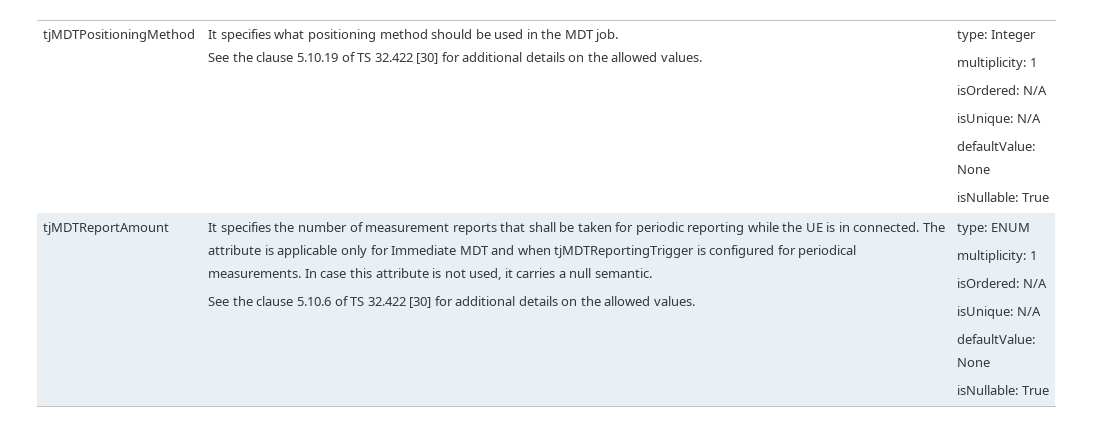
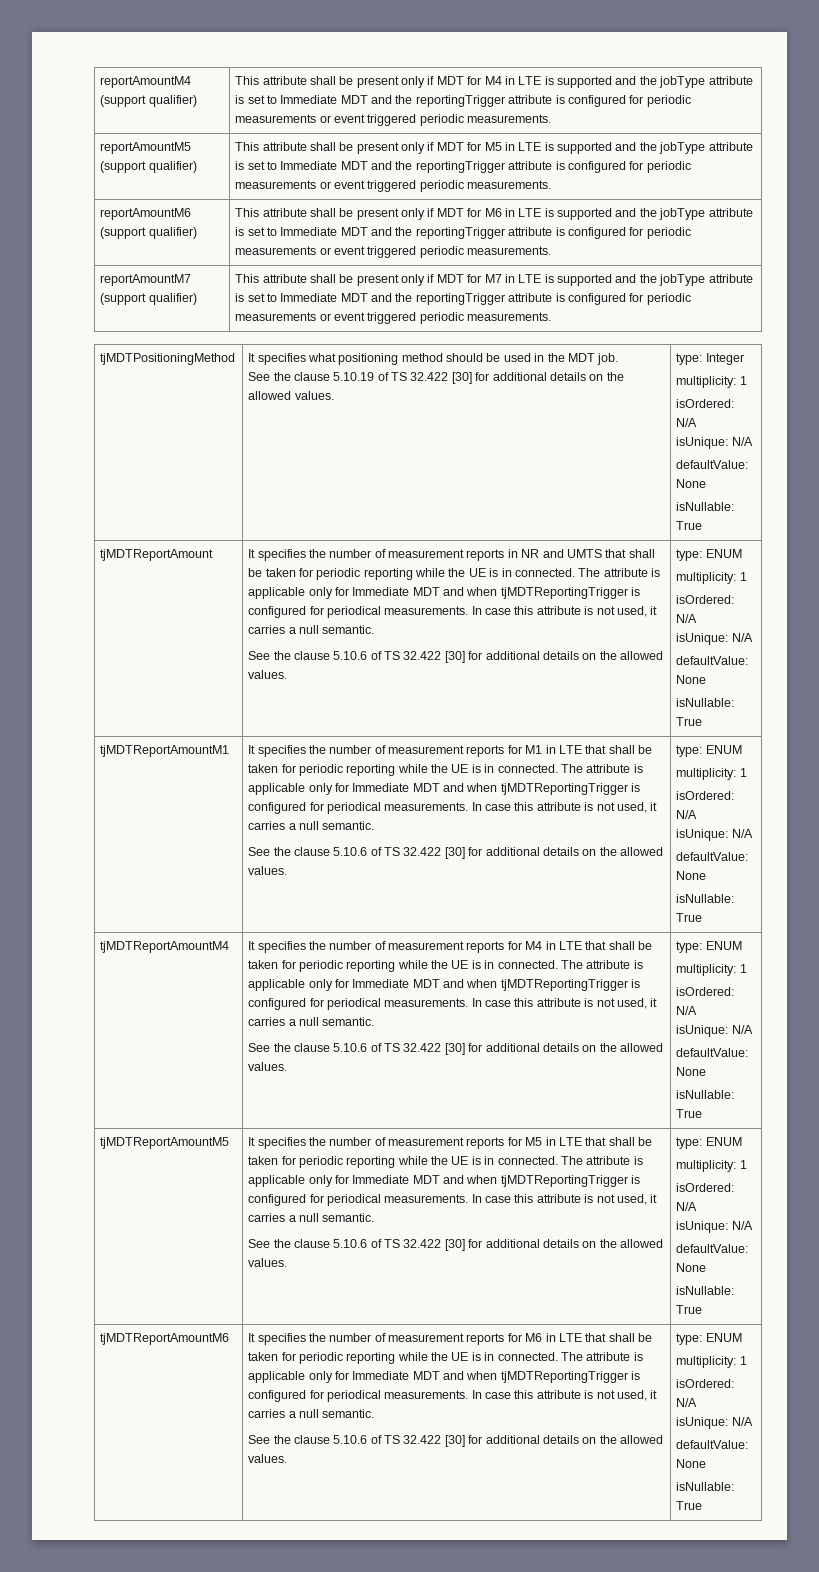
+ reportAmountM4 (support qualifier) | This attribute shall be present only if MDT for M4 in LTE is supported and the jobType attribute is set to Immediate MDT and the reportingTrigger attribute is configured for periodic measurements or event triggered periodic measurements.
+ reportAmountM5 (support qualifier) | This attribute shall be present only if MDT for M5 in LTE is supported and the jobType attribute is set to Immediate MDT and the reportingTrigger attribute is configured for periodic measurements or event triggered periodic measurements.
+ reportAmountM6 (support qualifier) | This attribute shall be present only if MDT for M6 in LTE is supported and the jobType attribute is set to Immediate MDT and the reportingTrigger attribute is configured for periodic measurements or event triggered periodic measurements.
+ reportAmountM7 (support qualifier) | This attribute shall be present only if MDT for M7 in LTE is supported and the jobType attribute is set to Immediate MDT and the reportingTrigger attribute is configured for periodic measurements or event triggered periodic measurements.
- It specifies the number of measurement reports that shall be taken for periodic reporting while the UE is in connected.
+ It specifies the number of measurement reports in NR and UMTS that shall be taken for periodic reporting while the UE is in connected.
+ tjMDTReportAmountM1 | It specifies the number of measurement reports for M1 in LTE that shall be taken for periodic reporting while the UE is in connected. The attribute is applicable only for Immediate MDT and when tjMDTReportingTrigger is configured for periodical measurements. In case this attribute is not used, it carries a null semantic.
+ See the clause 5.10.6 of TS 32.422 [30] for additional details on the allowed values. | type: ENUM
+ multiplicity: 1
+ isOrdered: N/A
+ isUnique: N/A
+ defaultValue: None
+ isNullable: True
+ tjMDTReportAmountM4 | It specifies the number of measurement reports for M4 in LTE that shall be taken for periodic reporting while the UE is in connected. The attribute is applicable only for Immediate MDT and when tjMDTReportingTrigger is configured for periodical measurements. In case this attribute is not used, it carries a null semantic.
+ See the clause 5.10.6 of TS 32.422 [30] for additional details on the allowed values. | type: ENUM
+ multiplicity: 1
+ isOrdered: N/A
+ isUnique: N/A
+ defaultValue: None
+ isNullable: True
+ tjMDTReportAmountM5 | It specifies the number of measurement reports for M5 in LTE that shall be taken for periodic reporting while the UE is in connected. The attribute is applicable only for Immediate MDT and when tjMDTReportingTrigger is configured for periodical measurements. In case this attribute is not used, it carries a null semantic.
+ See the clause 5.10.6 of TS 32.422 [30] for additional details on the allowed values. | type: ENUM
+ multiplicity: 1
+ isOrdered: N/A
+ isUnique: N/A
+ defaultValue: None
+ isNullable: True
+ tjMDTReportAmountM6 | It specifies the number of measurement reports for M6 in LTE that shall be taken for periodic reporting while the UE is in connected. The attribute is applicable only for Immediate MDT and when tjMDTReportingTrigger is configured for periodical measurements. In case this attribute is not used, it carries a null semantic.
+ See the clause 5.10.6 of TS 32.422 [30] for additional details on the allowed values. | type: ENUM
+ multiplicity: 1
+ isOrdered: N/A
+ isUnique: N/A
+ defaultValue: None
+ isNullable: True

